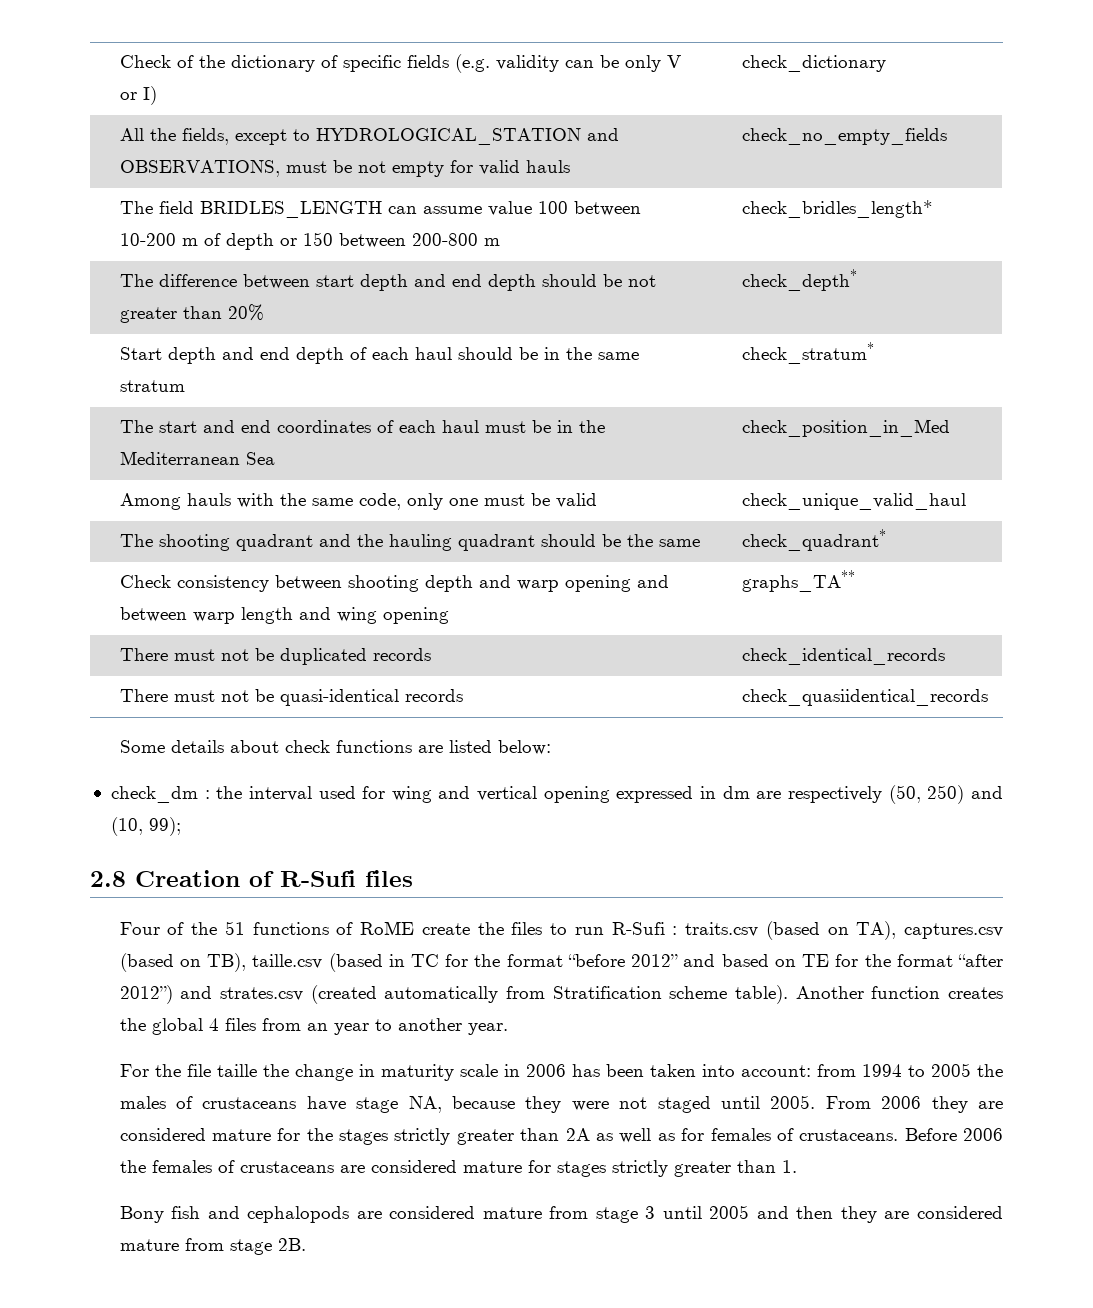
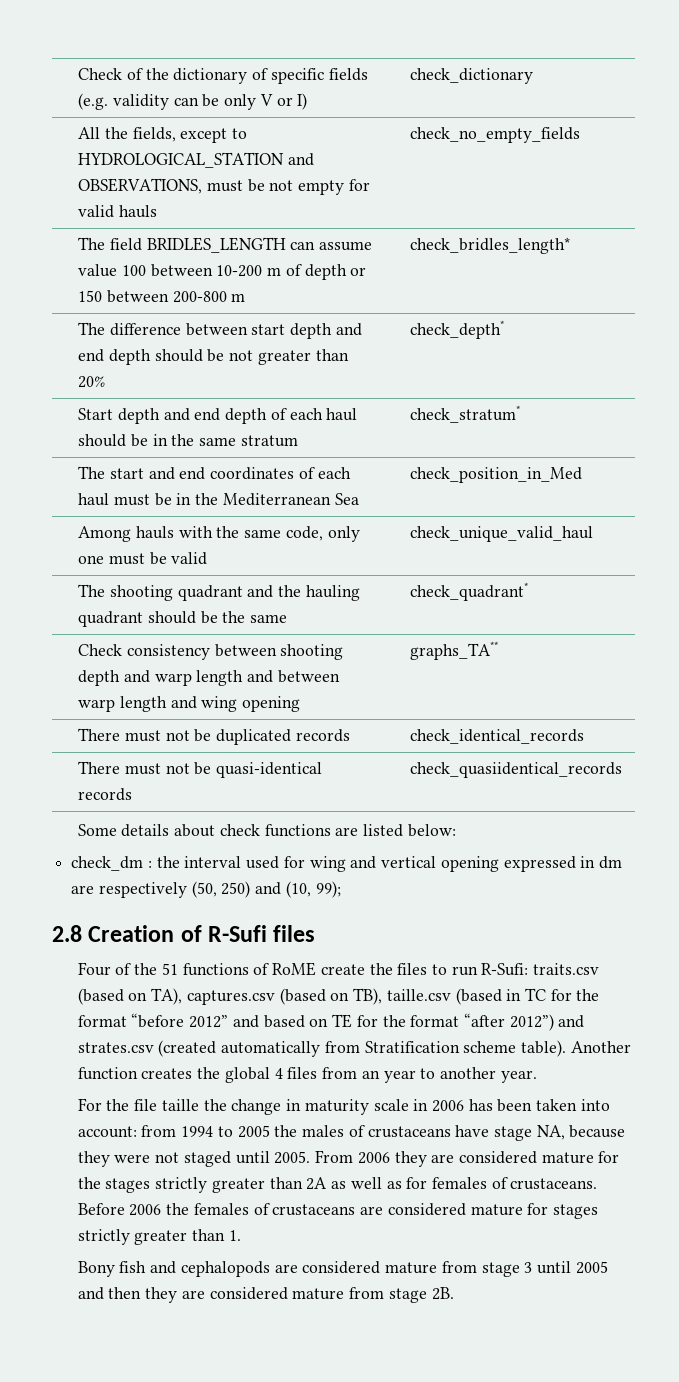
- Check consistency between shooting depth and warp opening and between warp length and wing opening | graphs_TA**
+ Check consistency between shooting depth and warp length and between warp length and wing opening | graphs_TA**
- Four of the 51 functions of RoME create the files to run R-Sufi : traits.csv (based on TA), captures.csv (based on TB), taille.csv (based in TC for the format “before 2012” and based on TE for the format “after 2012”) and strates.csv (created automatically from Stratification scheme table).
+ Four of the 51 functions of RoME create the files to run R-Sufi: traits.csv (based on TA), captures.csv (based on TB), taille.csv (based in TC for the format “before 2012” and based on TE for the format “after 2012”) and strates.csv (created automatically from Stratification scheme table).

